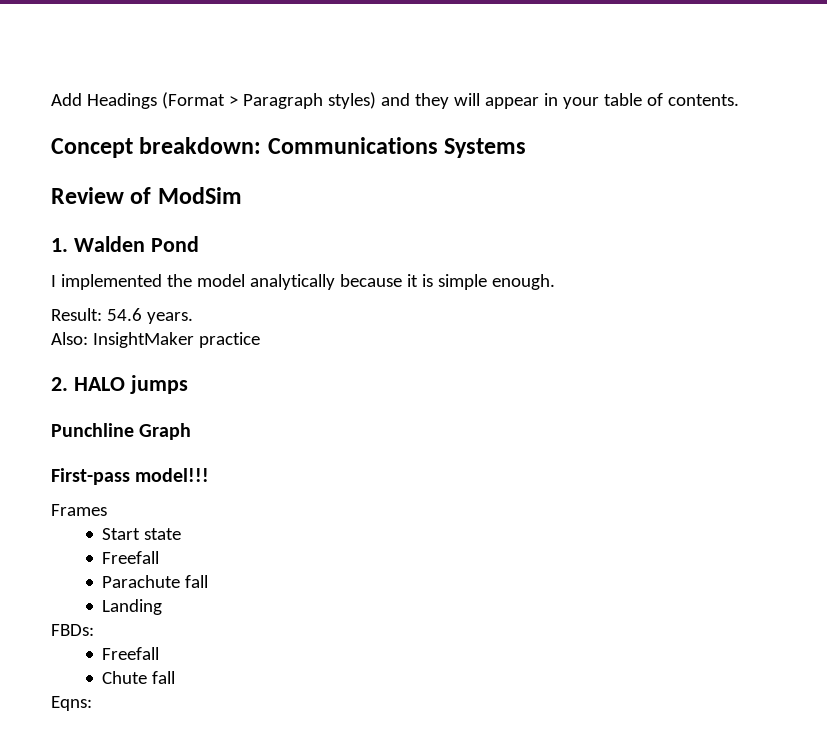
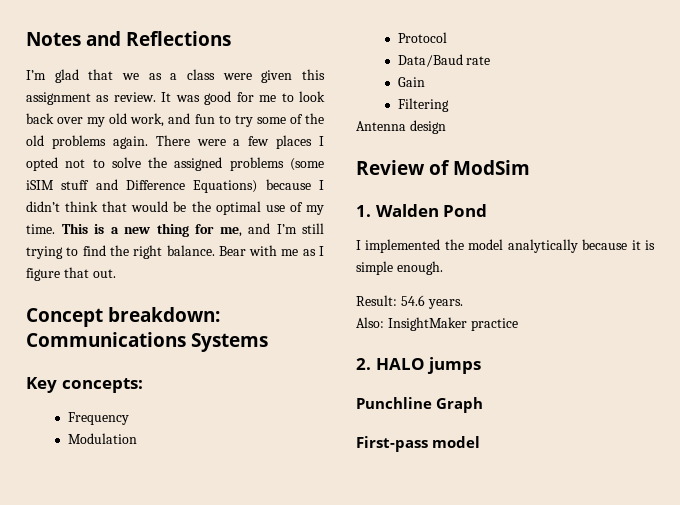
- Add Headings (Format > Paragraph styles) and they will appear in your table of contents.
+ Notes and Reflections
+ I’m glad that we as a class were given this assignment as review. It was good for me to look back over my old work, and fun to try some of the old problems again. There were a few places I opted not to solve the assigned problems (some iSIM stuff and Difference Equations) because I didn’t think that would be the optimal use of my time. This is a new thing for me, and I’m still trying to find the right balance. Bear with me as I figure that out.
  Concept breakdown: Communications Systems
+ Key concepts:
+ Frequency
+ Modulation
+ Protocol
+ Data/Baud rate
+ Gain
+ Filtering
+ Antenna design
- First-pass model!!!
- Frames
- Start state
- Freefall
- Parachute fall
- Landing
- FBDs:
- Freefall
- Chute fall
- Eqns:
+ First-pass model

